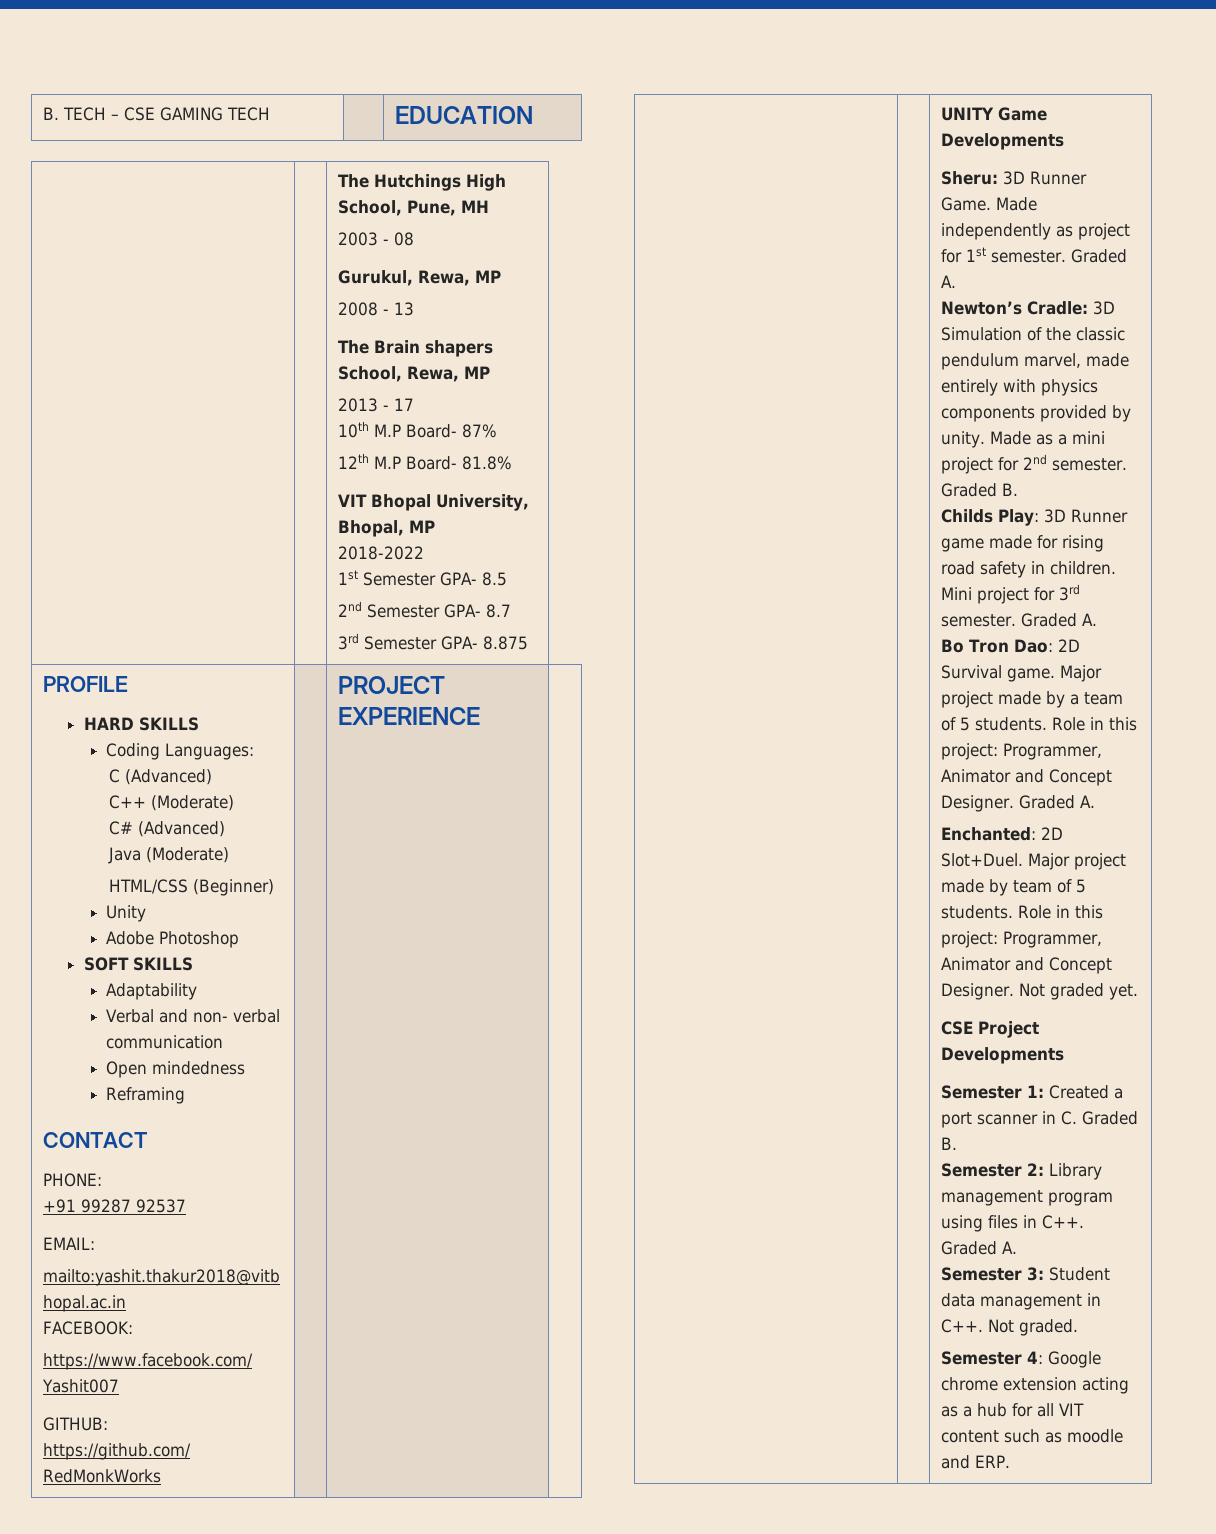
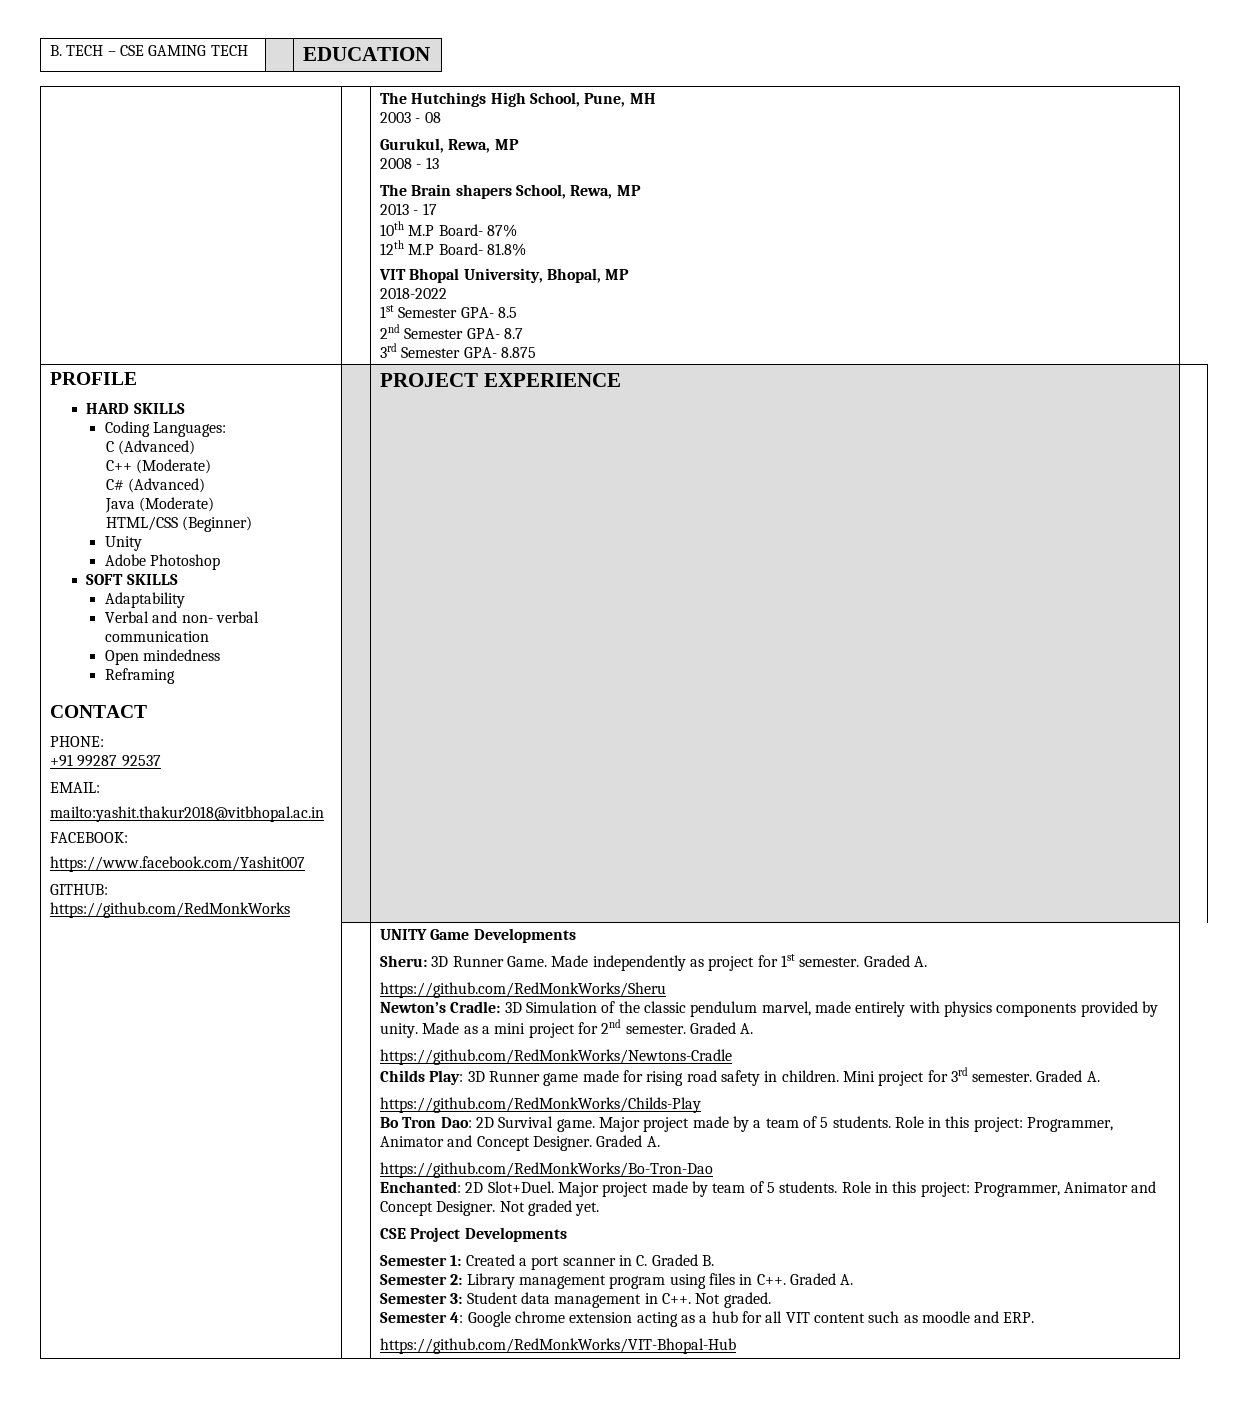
+ https://github.com/RedMonkWorks/Sheru
- Made as a mini project for 2nd semester. Graded B.
+ Made as a mini project for 2nd semester. Graded A.
+ https://github.com/RedMonkWorks/Newtons-Cradle
+ https://github.com/RedMonkWorks/Childs-Play
+ https://github.com/RedMonkWorks/Bo-Tron-Dao
+ https://github.com/RedMonkWorks/VIT-Bhopal-Hub

